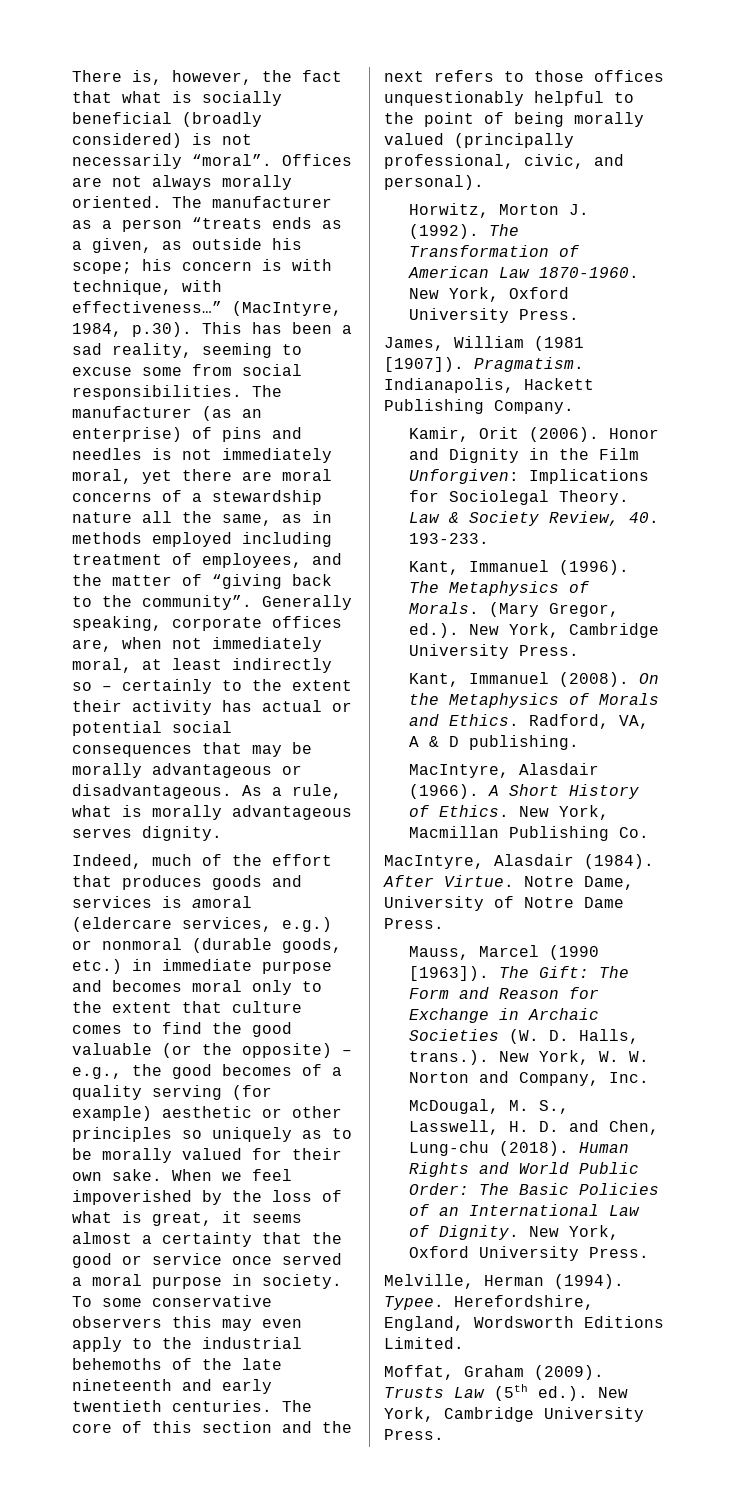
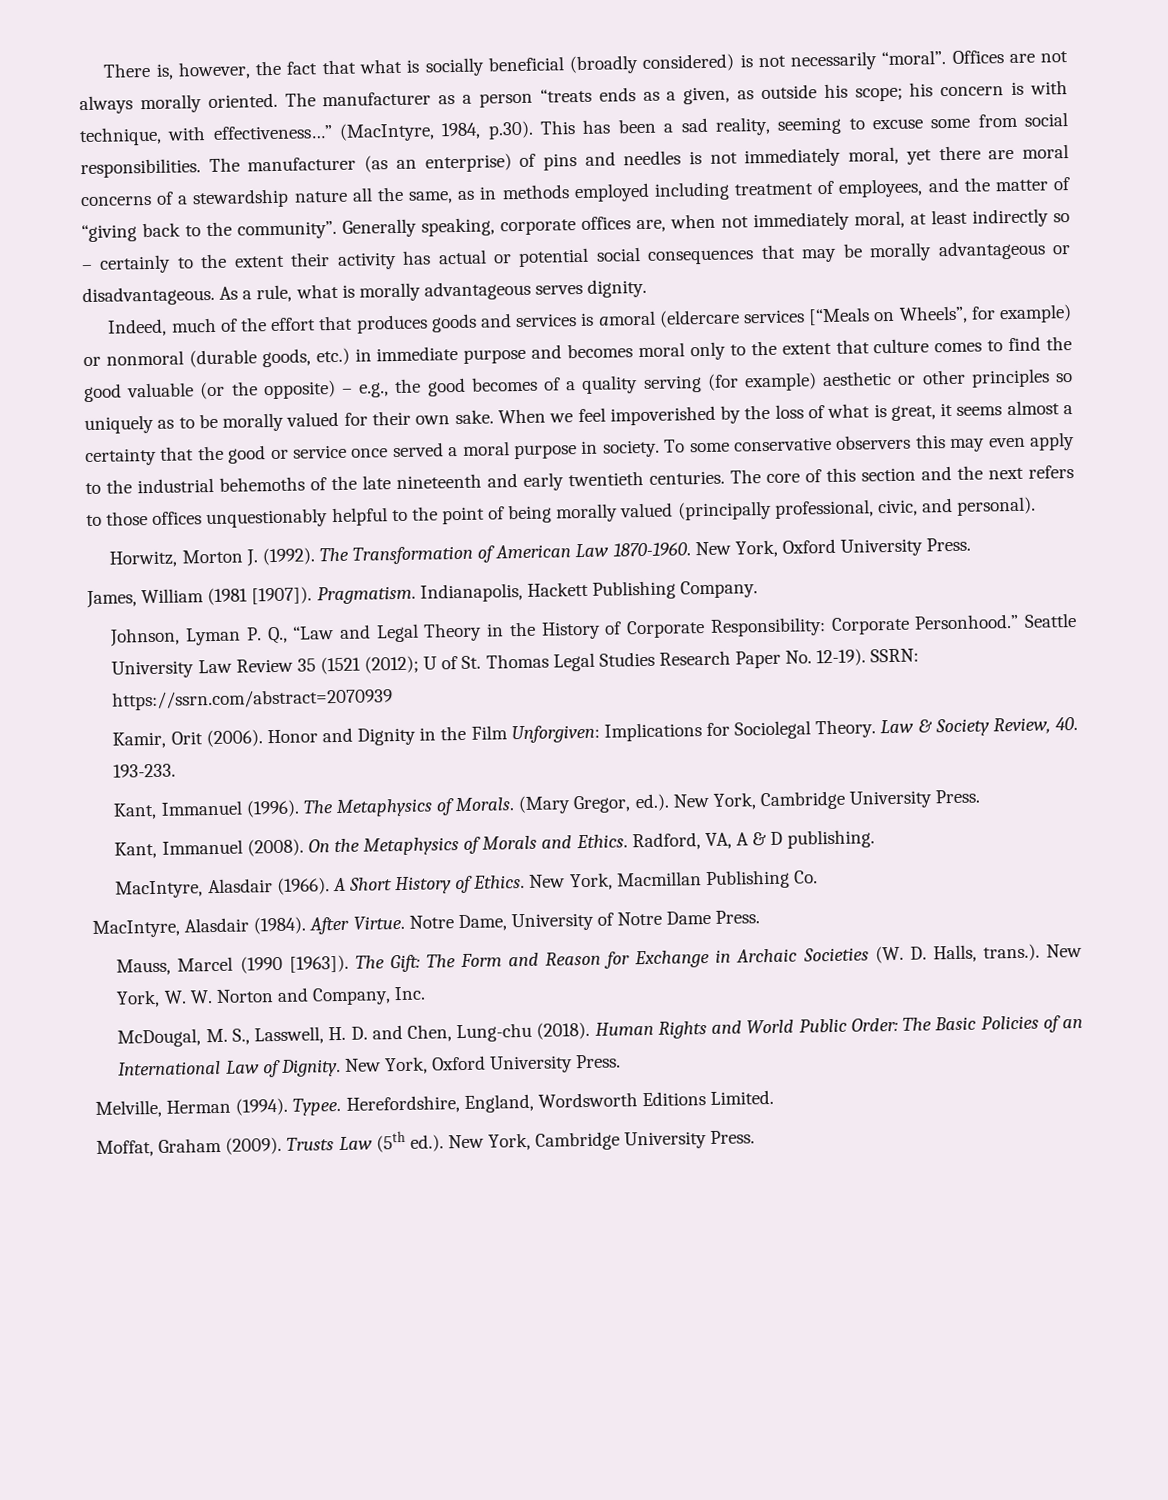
- Indeed, much of the effort that produces goods and services is amoral (eldercare services, e.g.) or nonmoral (durable goods, etc.) in immediate purpose and becomes moral only to the extent that culture comes to find the good valuable (or the opposite) – e.g., the good becomes of a quality serving (for example) aesthetic or other principles so uniquely as to be morally valued for their own sake.
+ Indeed, much of the effort that produces goods and services is amoral (eldercare services [“Meals on Wheels”, for example) or nonmoral (durable goods, etc.) in immediate purpose and becomes moral only to the extent that culture comes to find the good valuable (or the opposite) – e.g., the good becomes of a quality serving (for example) aesthetic or other principles so uniquely as to be morally valued for their own sake.
+ Johnson, Lyman P. Q., “Law and Legal Theory in the History of Corporate Responsibility: Corporate Personhood.” Seattle University Law Review 35 (1521 (2012); U of St. Thomas Legal Studies Research Paper No. 12-19). SSRN: https://ssrn.com/abstract=2070939

